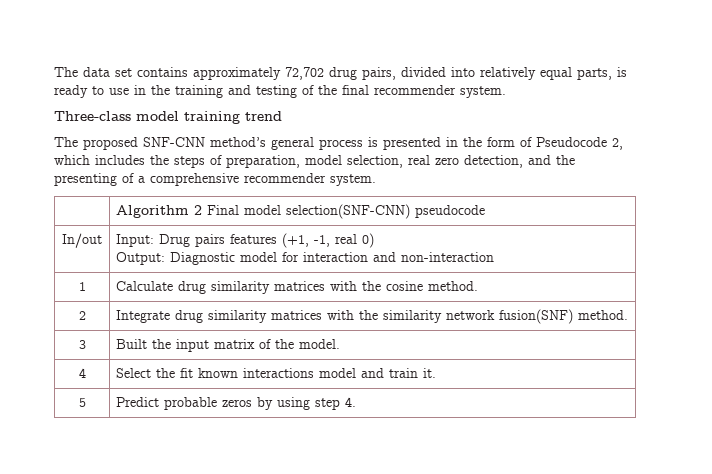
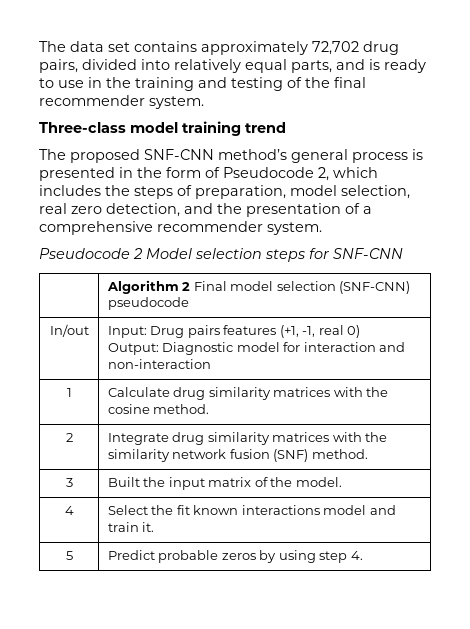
- The data set contains approximately 72,702 drug pairs, divided into relatively equal parts, is ready to use in the training and testing of the final recommender system.
+ The data set contains approximately 72,702 drug pairs, divided into relatively equal parts, and is ready to use in the training and testing of the final recommender system.
- The proposed SNF-CNN method’s general process is presented in the form of Pseudocode 2, which includes the steps of preparation, model selection, real zero detection, and the presenting of a comprehensive recommender system.
+ The proposed SNF-CNN method’s general process is presented in the form of Pseudocode 2, which includes the steps of preparation, model selection, real zero detection, and the presentation of a comprehensive recommender system.
+ Pseudocode 2 Model selection steps for SNF-CNN
- | Algorithm 2 Final model selection(SNF-CNN) pseudocode
+ | Algorithm 2 Final model selection (SNF-CNN) pseudocode
- 2 | Integrate drug similarity matrices with the similarity network fusion(SNF) method.
+ 2 | Integrate drug similarity matrices with the similarity network fusion (SNF) method.

